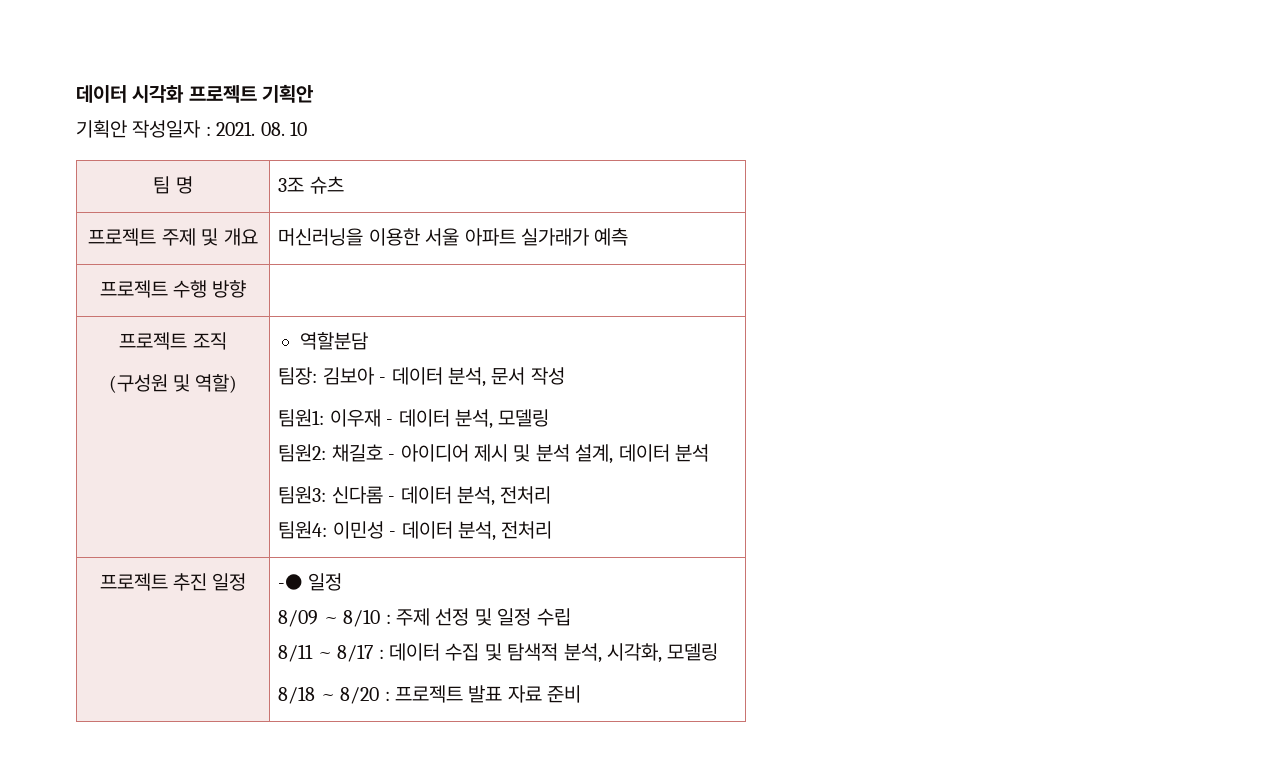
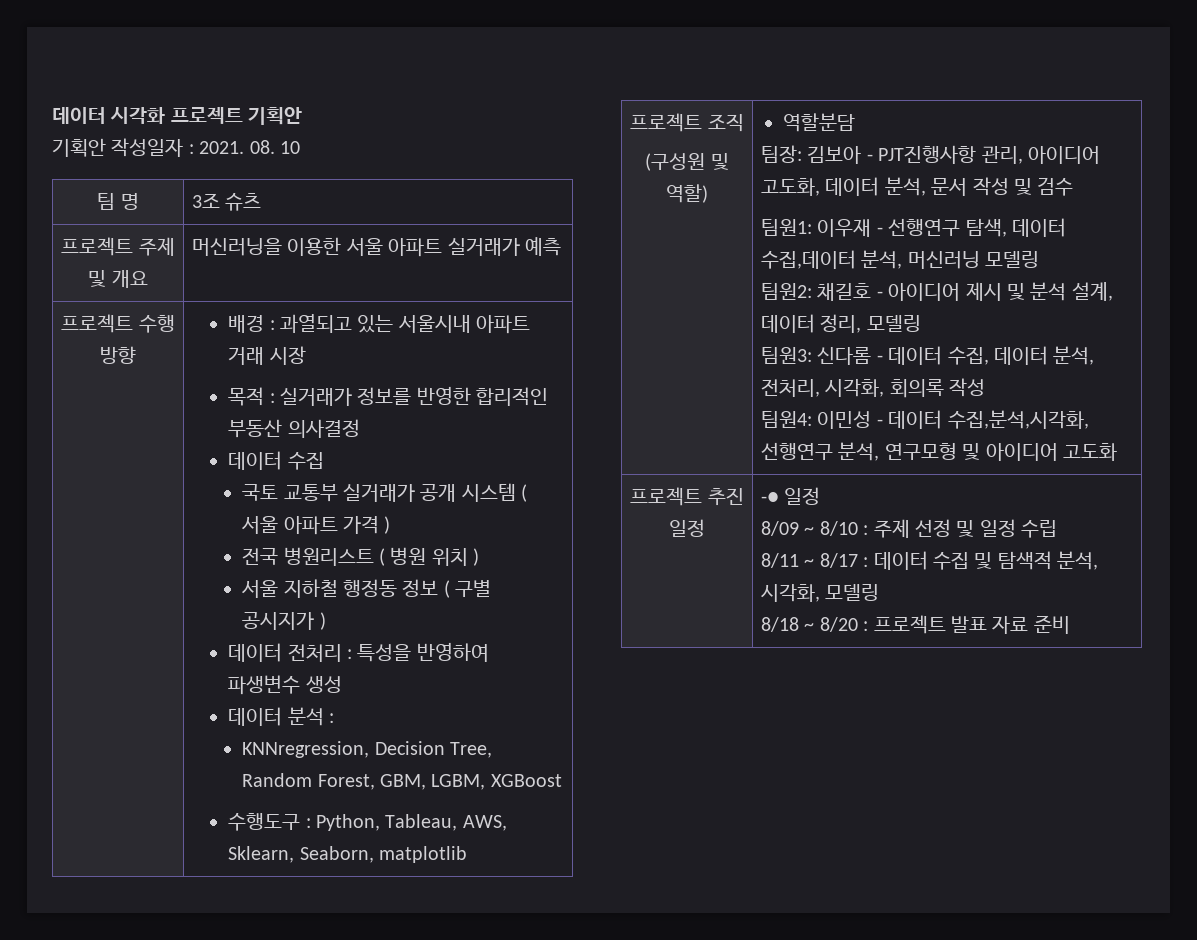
- 프로젝트 주제 및 개요 | 머신러닝을 이용한 서울 아파트 실가래가 예측
+ 프로젝트 주제 및 개요 | 머신러닝을 이용한 서울 아파트 실거래가 예측
+ 배경 : 과열되고 있는 서울시내 아파트 거래 시장
+ 목적 : 실거래가 정보를 반영한 합리적인 부동산 의사결정
+ 데이터 수집
+ 국토 교통부 실거래가 공개 시스템 ( 서울 아파트 가격 )
+ 전국 병원리스트 ( 병원 위치 )
+ 서울 지하철 행정동 정보 ( 구별 공시지가 )
+ 데이터 전처리 : 특성을 반영하여 파생변수 생성
+ 데이터 분석 :
+ KNNregression, Decision Tree, Random Forest, GBM, LGBM, XGBoost
+ 수행도구 : Python, Tableau, AWS, Sklearn, Seaborn, matplotlib
- 팀장: 김보아 - 데이터 분석, 문서 작성
+ 팀장: 김보아 - PJT진행사항 관리, 아이디어 고도화, 데이터 분석, 문서 작성 및 검수
- 팀원1: 이우재 - 데이터 분석, 모델링
+ 팀원1: 이우재 - 선행연구 탐색, 데이터 수집,데이터 분석, 머신러닝 모델링
- 팀원2: 채길호 - 아이디어 제시 및 분석 설계, 데이터 분석
+ 팀원2: 채길호 - 아이디어 제시 및 분석 설계, 데이터 정리, 모델링
- 팀원3: 신다롬 - 데이터 분석, 전처리
- 팀원4: 이민성 - 데이터 분석, 전처리
+ 팀원3: 신다롬 - 데이터 수집, 데이터 분석, 전처리, 시각화, 회의록 작성
+ 팀원4: 이민성 - 데이터 수집,분석,시각화, 선행연구 분석, 연구모형 및 아이디어 고도화

